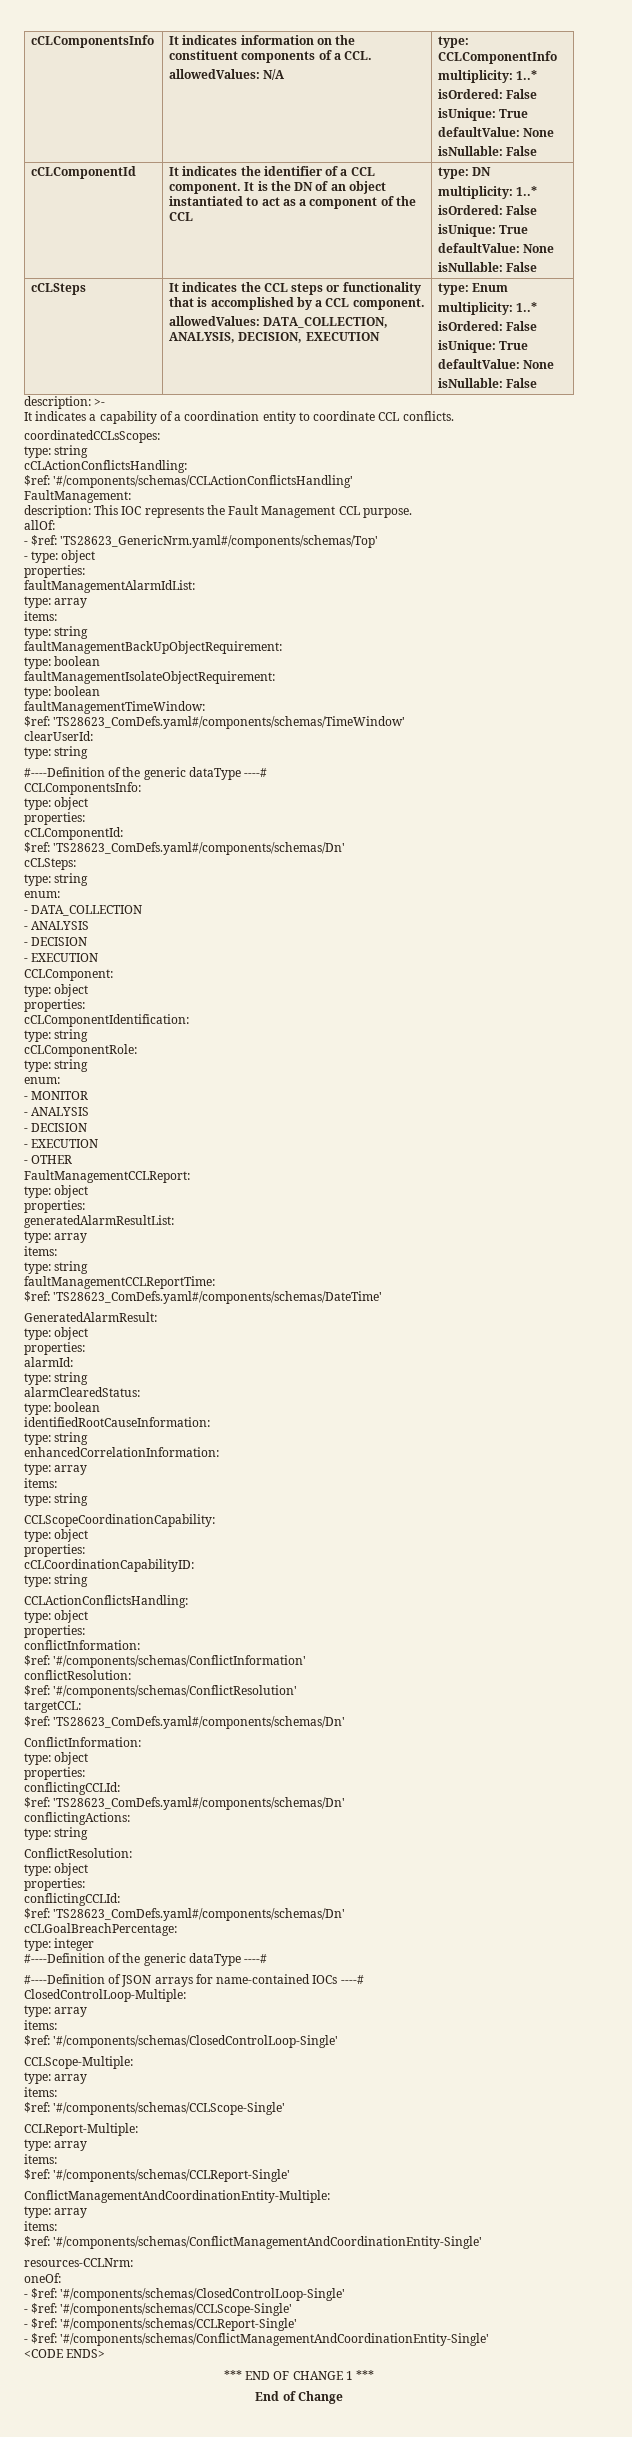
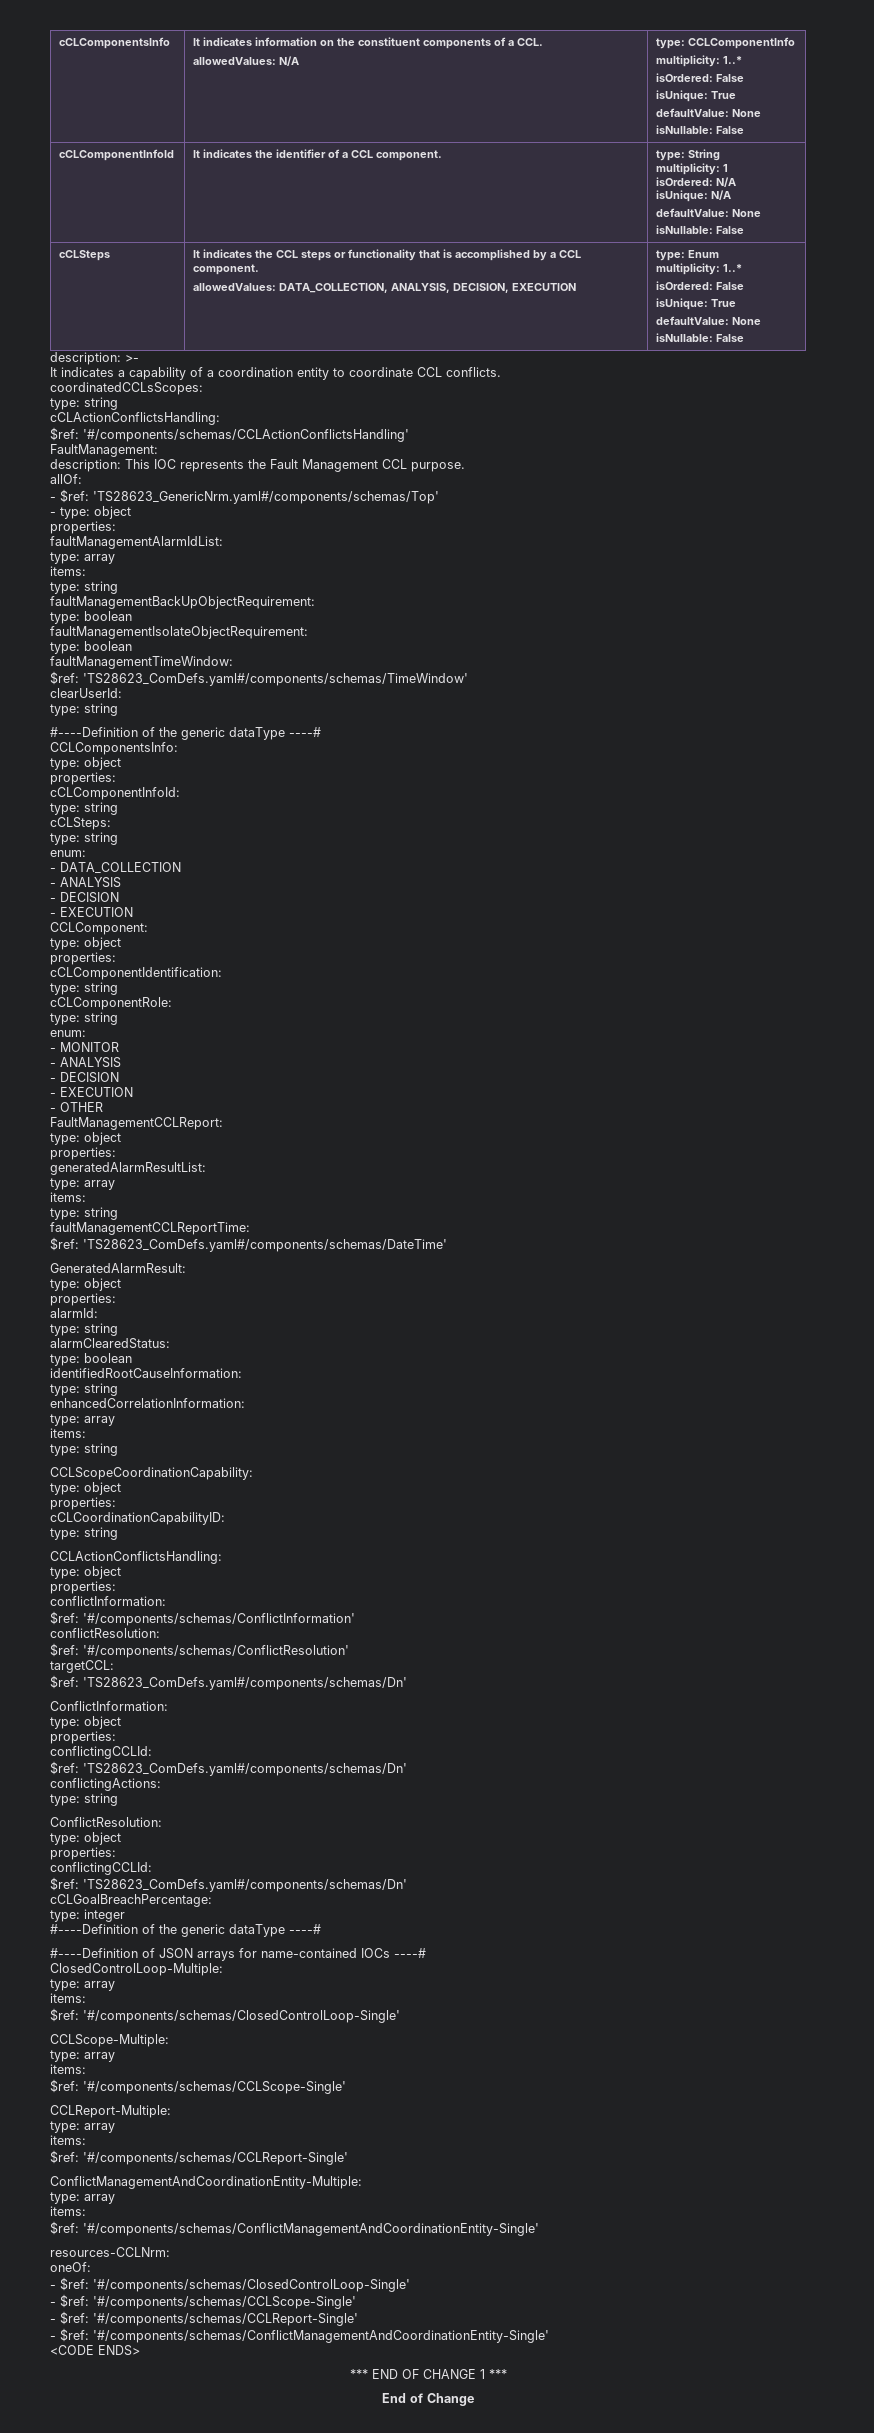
- cCLComponentId | It indicates the identifier of a CCL component. It is the DN of an object instantiated to act as a component of the CCL | type: DN
- multiplicity: 1..*
- isOrdered: False
- isUnique: True
+ cCLComponentInfoId | It indicates the identifier of a CCL component. | type: String
+ multiplicity: 1
+ isOrdered: N/A
+ isUnique: N/A
- cCLComponentId:
- $ref: 'TS28623_ComDefs.yaml#/components/schemas/Dn'
+ cCLComponentInfoId:
+ type: string

